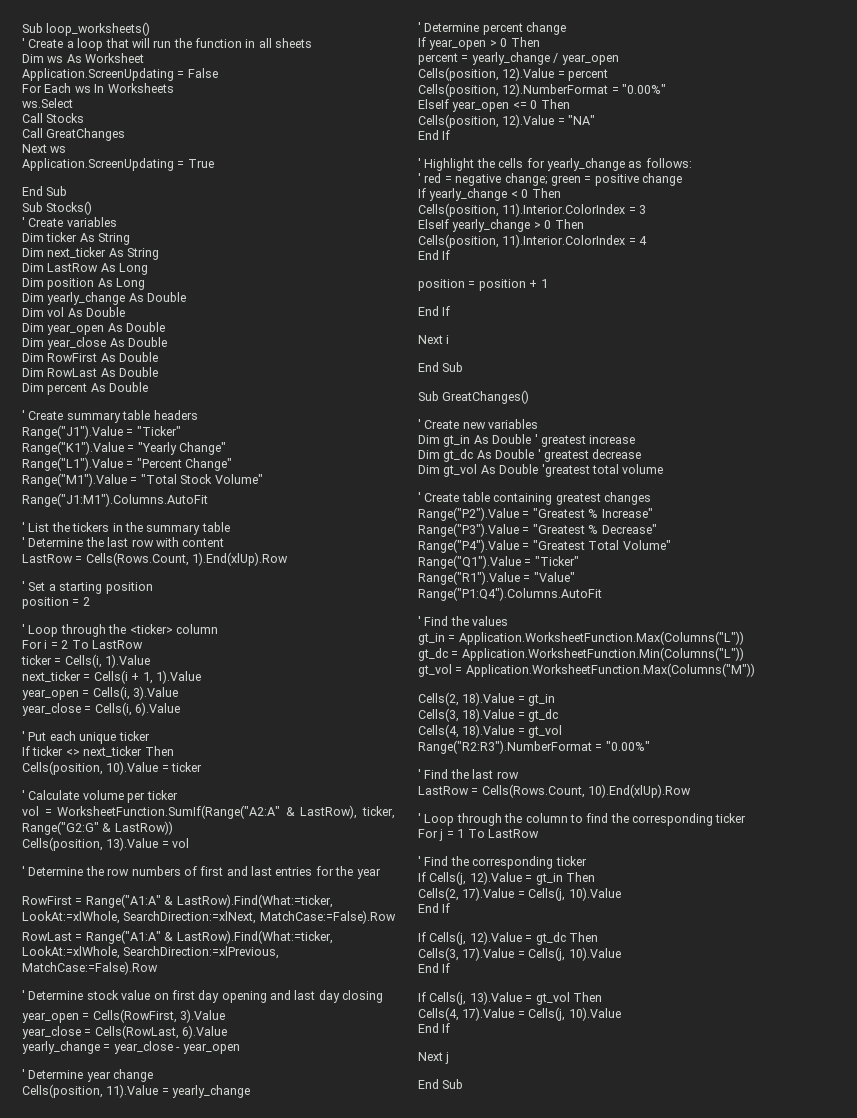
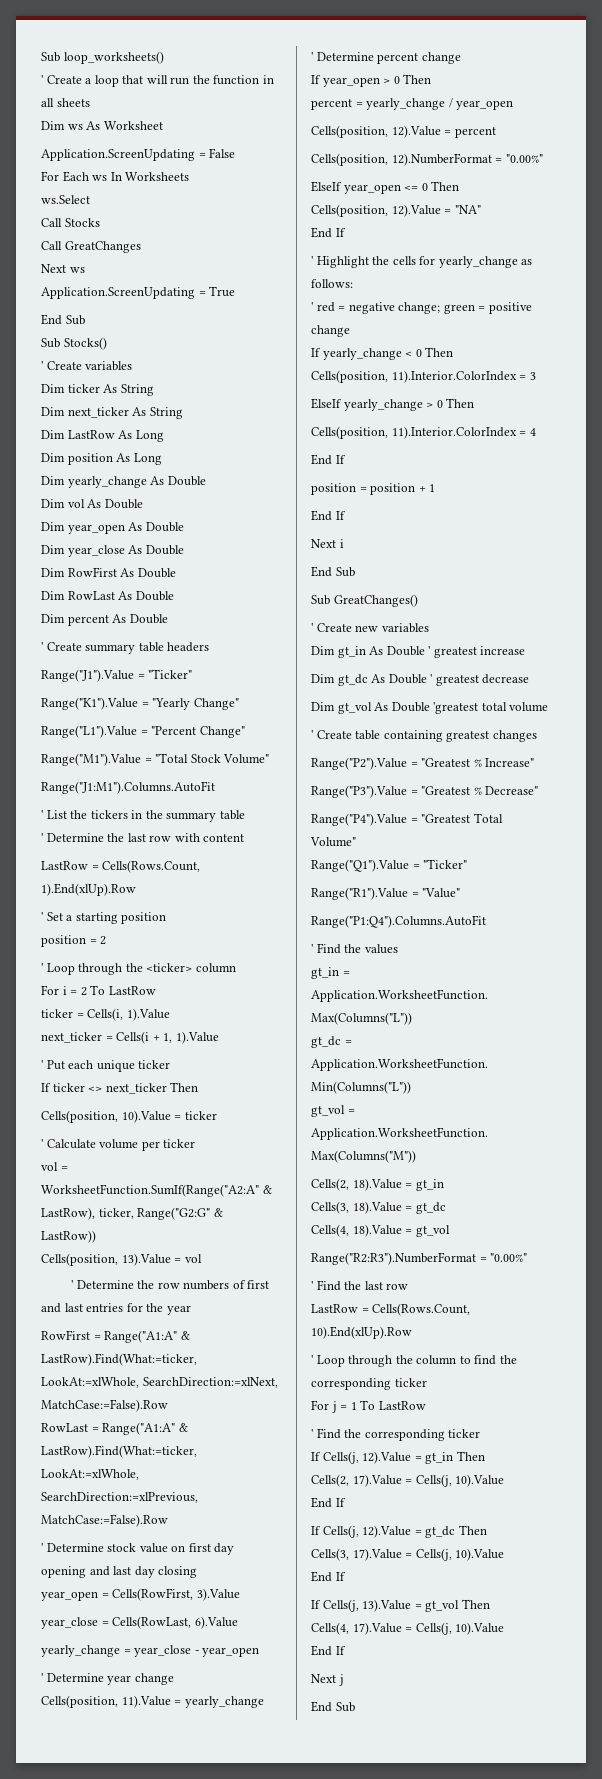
- year_open = Cells(i, 3).Value
- year_close = Cells(i, 6).Value

